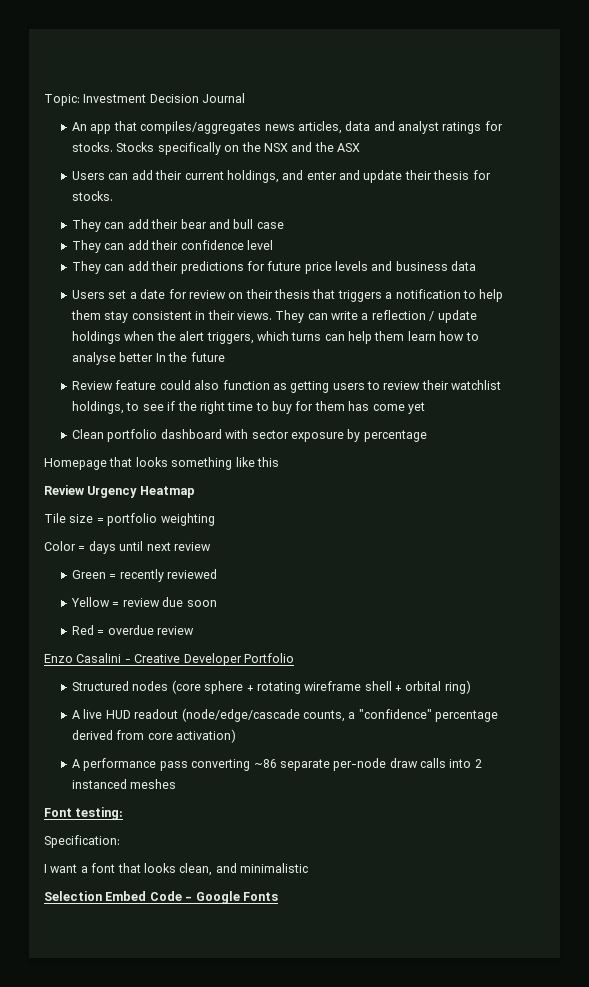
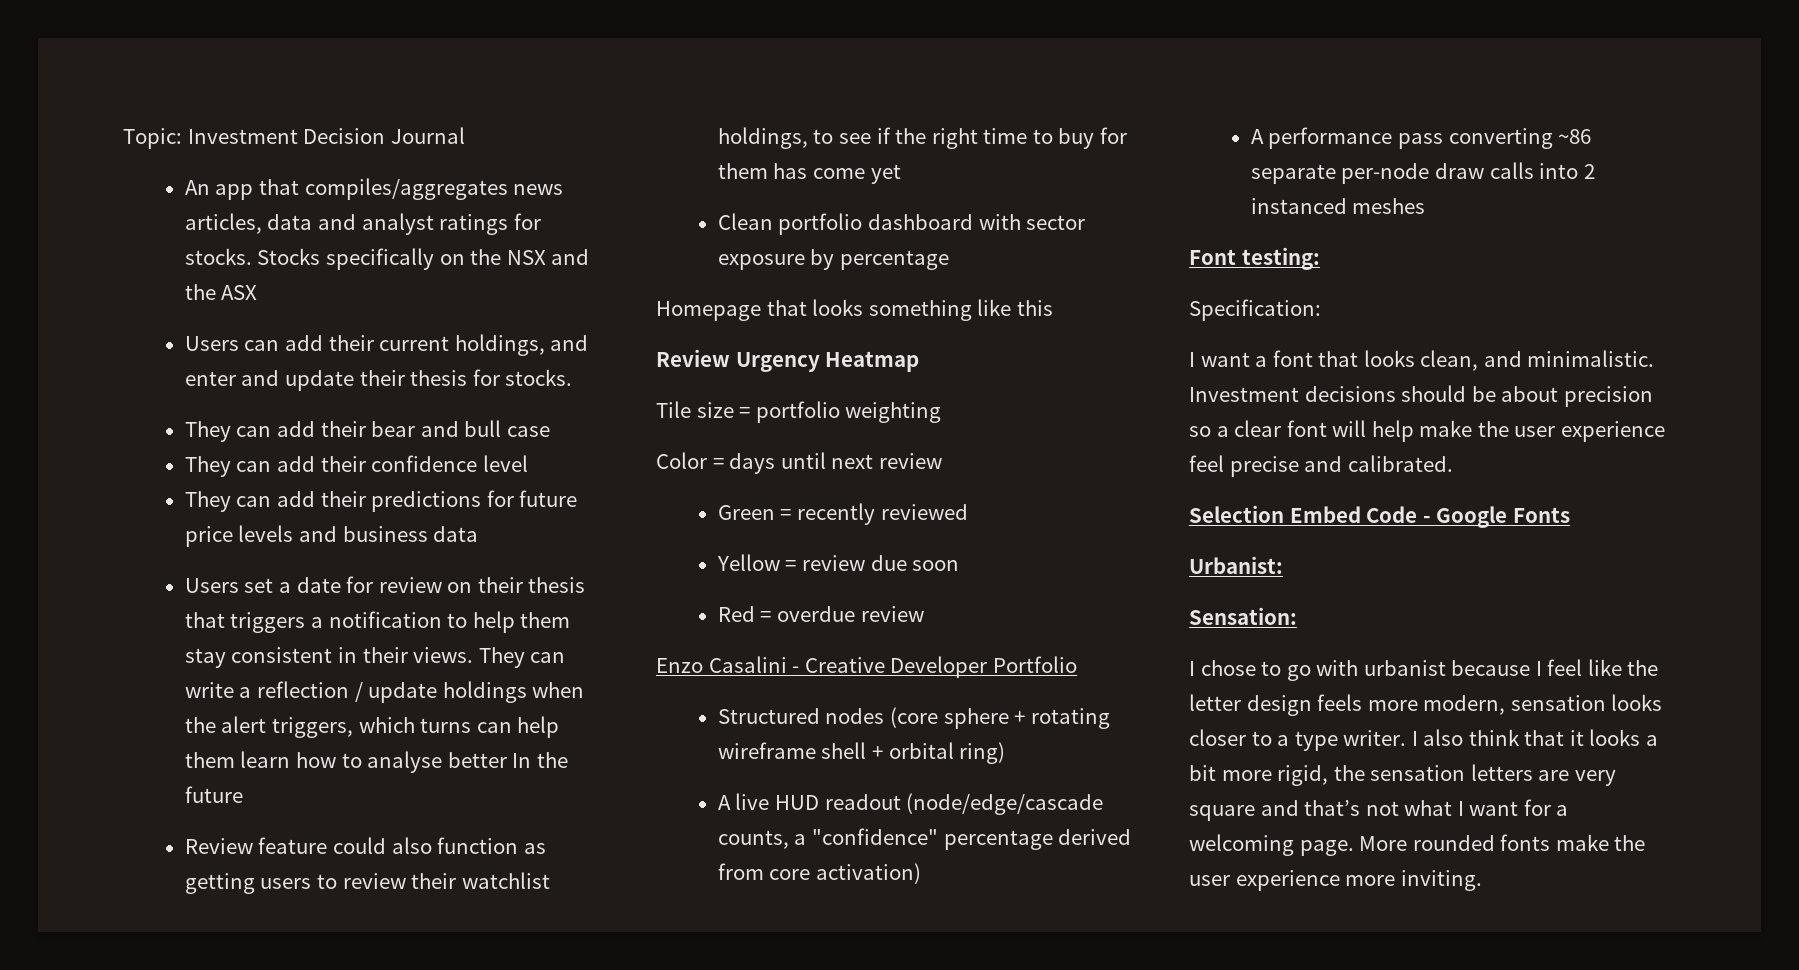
- I want a font that looks clean, and minimalistic
+ I want a font that looks clean, and minimalistic. Investment decisions should be about precision so a clear font will help make the user experience feel precise and calibrated.
+ Urbanist:
+ Sensation:
+ I chose to go with urbanist because I feel like the letter design feels more modern, sensation looks closer to a type writer. I also think that it looks a bit more rigid, the sensation letters are very square and that’s not what I want for a welcoming page. More rounded fonts make the user experience more inviting.

